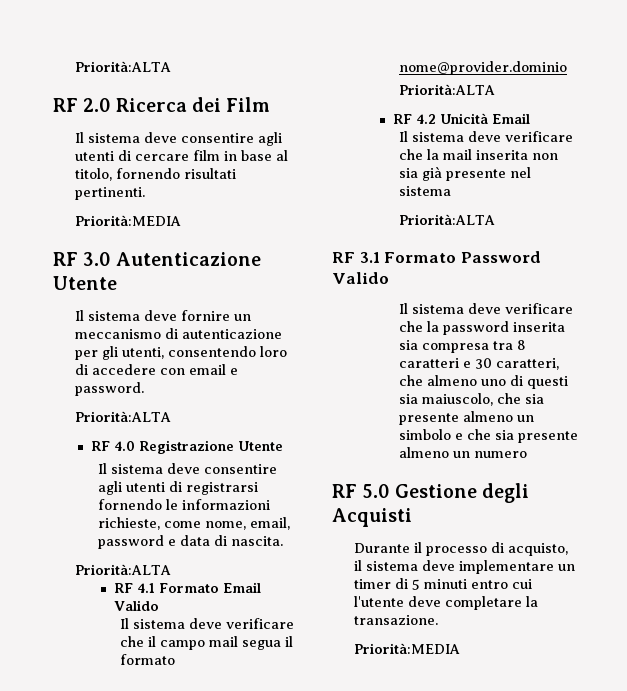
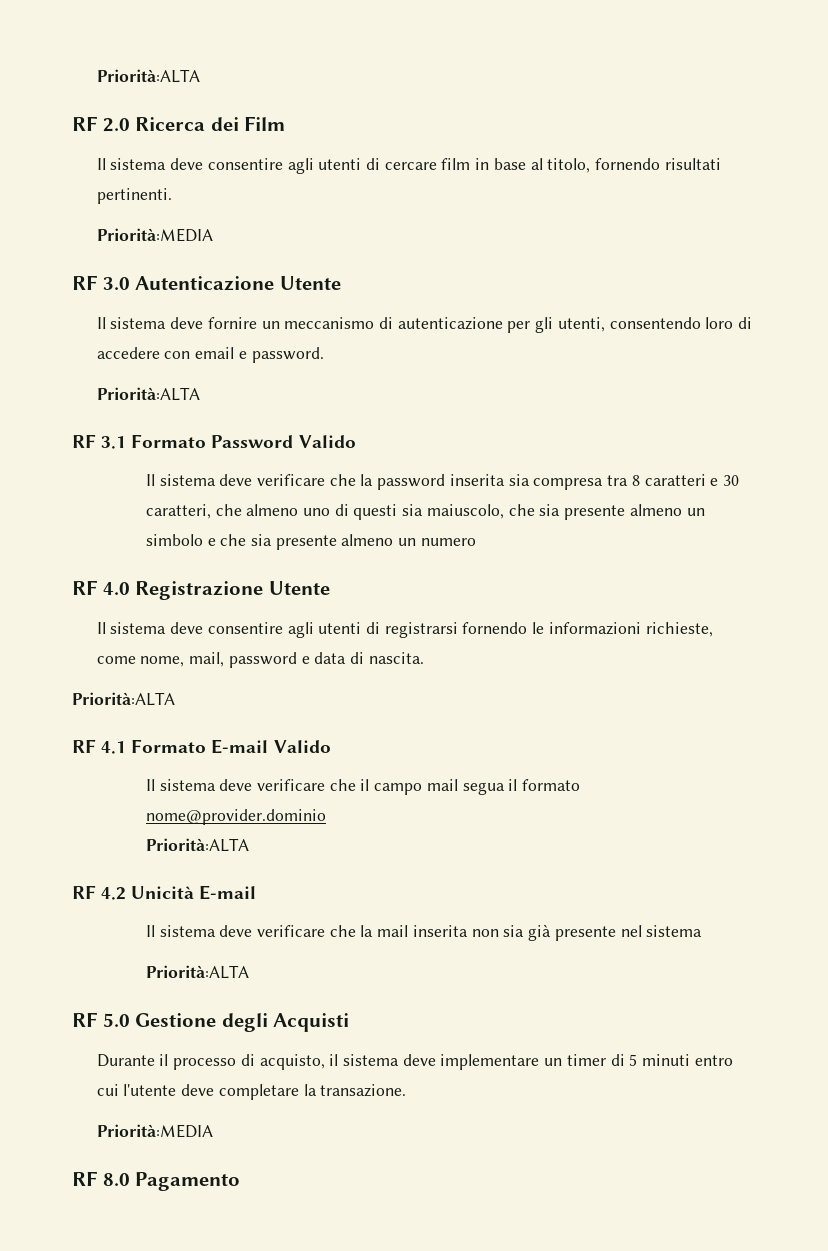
- RF 4.0 Registrazione Utente
- Il sistema deve consentire agli utenti di registrarsi fornendo le informazioni richieste, come nome, email, password e data di nascita.
- Priorità:ALTA
- RF 4.1 Formato Email Valido
- Il sistema deve verificare che il campo mail segua il formato nome@provider.dominio
- Priorità:ALTA
- RF 4.2 Unicità Email
- Il sistema deve verificare che la mail inserita non sia già presente nel sistema
- Priorità:ALTA
+ RF 4.0 Registrazione Utente
+ Il sistema deve consentire agli utenti di registrarsi fornendo le informazioni richieste, come nome, mail, password e data di nascita.
+ Priorità:ALTA
+ RF 4.1 Formato E-mail Valido
+ Il sistema deve verificare che il campo mail segua il formato nome@provider.dominio
+ Priorità:ALTA
+ RF 4.2 Unicità E-mail
+ Il sistema deve verificare che la mail inserita non sia già presente nel sistema
+ Priorità:ALTA
+ RF 8.0 Pagamento

